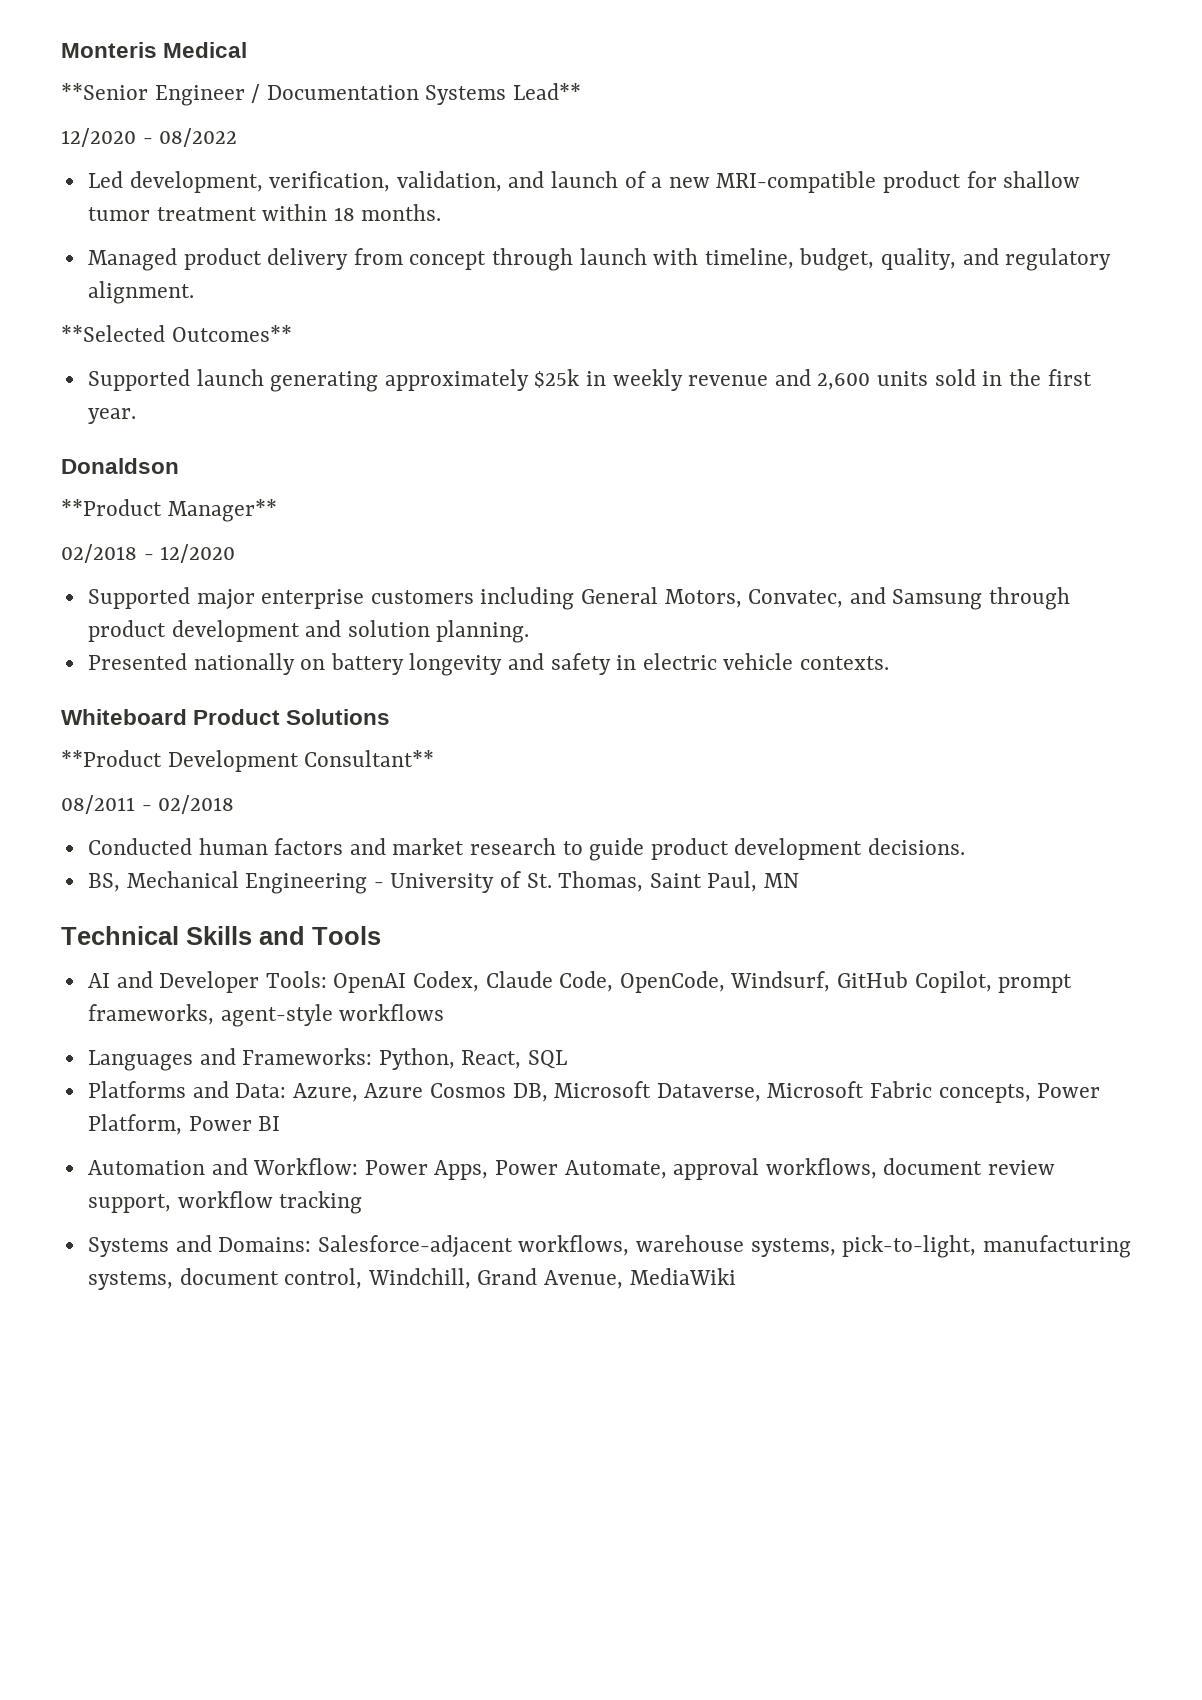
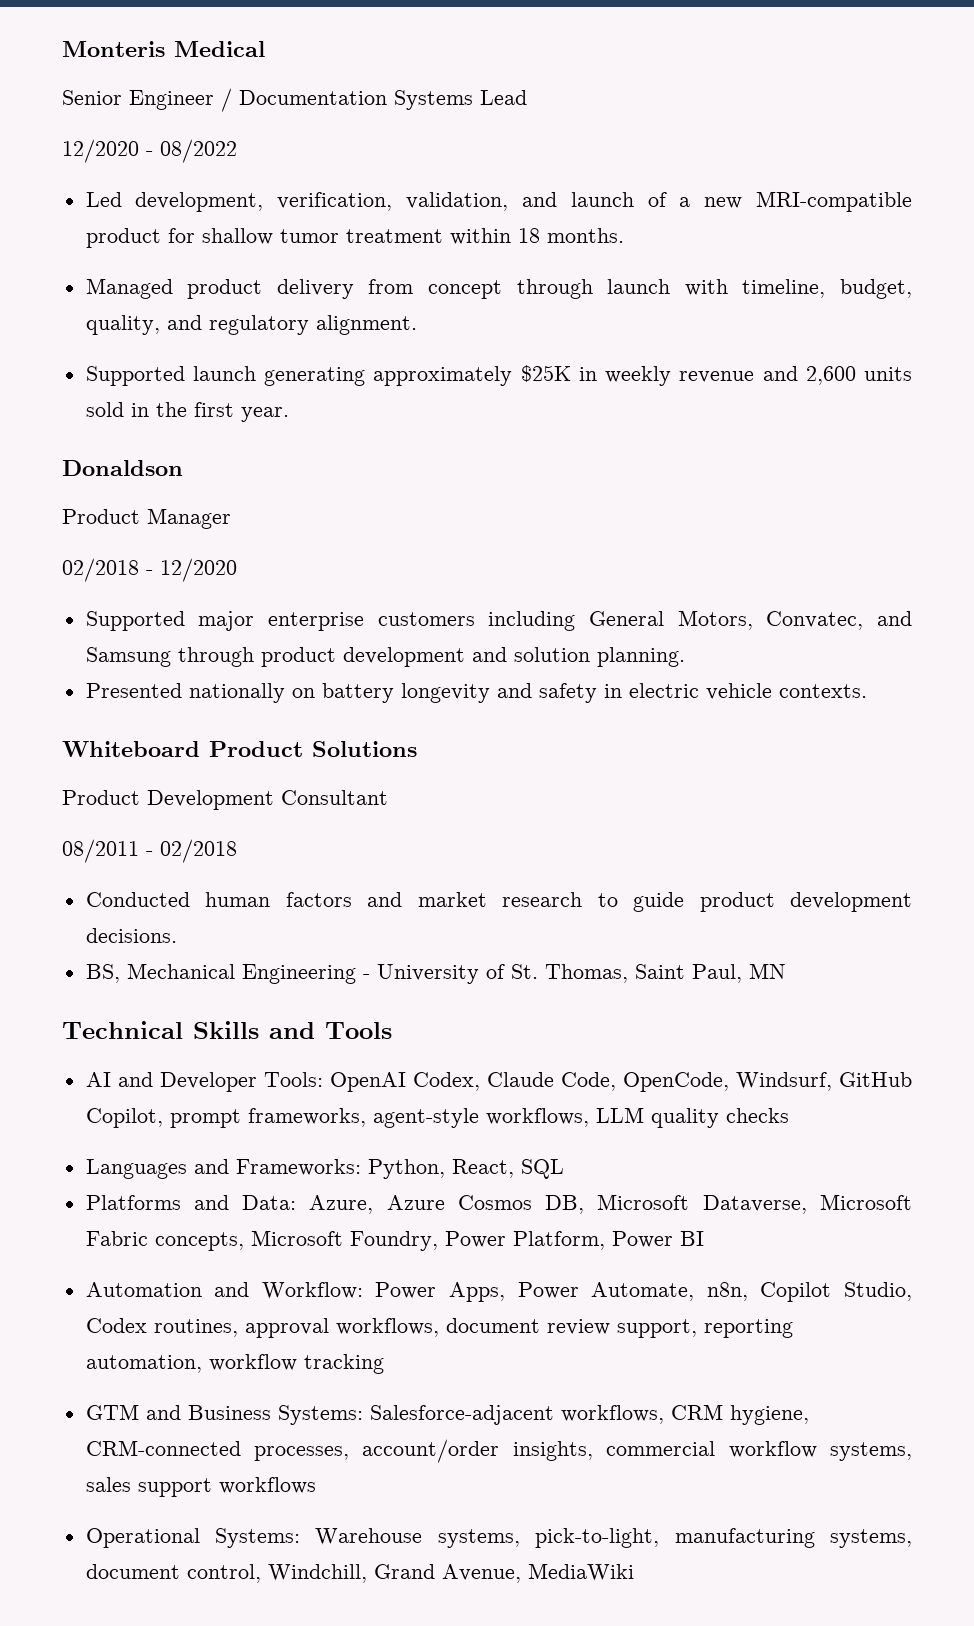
- **Senior Engineer / Documentation Systems Lead**
+ Senior Engineer / Documentation Systems Lead
- **Selected Outcomes**
- Supported launch generating approximately $25k in weekly revenue and 2,600 units sold in the first year.
+ Supported launch generating approximately $25K in weekly revenue and 2,600 units sold in the first year.
- **Product Manager**
+ Product Manager
- **Product Development Consultant**
+ Product Development Consultant
- AI and Developer Tools: OpenAI Codex, Claude Code, OpenCode, Windsurf, GitHub Copilot, prompt frameworks, agent-style workflows
+ AI and Developer Tools: OpenAI Codex, Claude Code, OpenCode, Windsurf, GitHub Copilot, prompt frameworks, agent-style workflows, LLM quality checks
- Platforms and Data: Azure, Azure Cosmos DB, Microsoft Dataverse, Microsoft Fabric concepts, Power Platform, Power BI
+ Platforms and Data: Azure, Azure Cosmos DB, Microsoft Dataverse, Microsoft Fabric concepts, Microsoft Foundry, Power Platform, Power BI
- Automation and Workflow: Power Apps, Power Automate, approval workflows, document review support, workflow tracking
+ Automation and Workflow: Power Apps, Power Automate, n8n, Copilot Studio, Codex routines, approval workflows, document review support, reporting automation, workflow tracking
- Systems and Domains: Salesforce-adjacent workflows, warehouse systems, pick-to-light, manufacturing systems, document control, Windchill, Grand Avenue, MediaWiki
+ GTM and Business Systems: Salesforce-adjacent workflows, CRM hygiene, CRM-connected processes, account/order insights, commercial workflow systems, sales support workflows
+ Operational Systems: Warehouse systems, pick-to-light, manufacturing systems, document control, Windchill, Grand Avenue, MediaWiki

